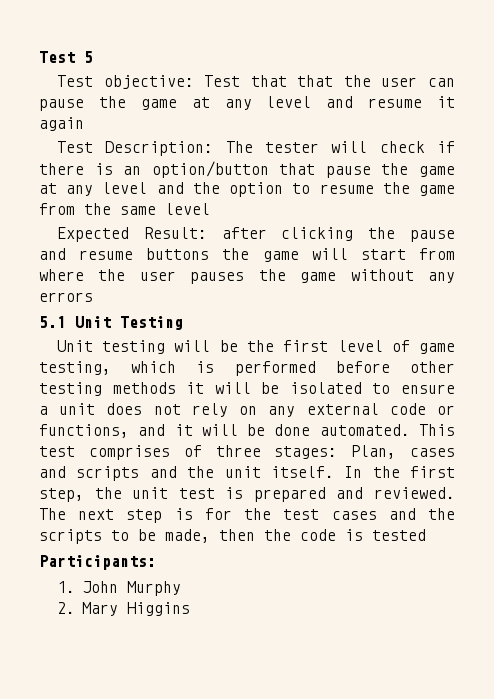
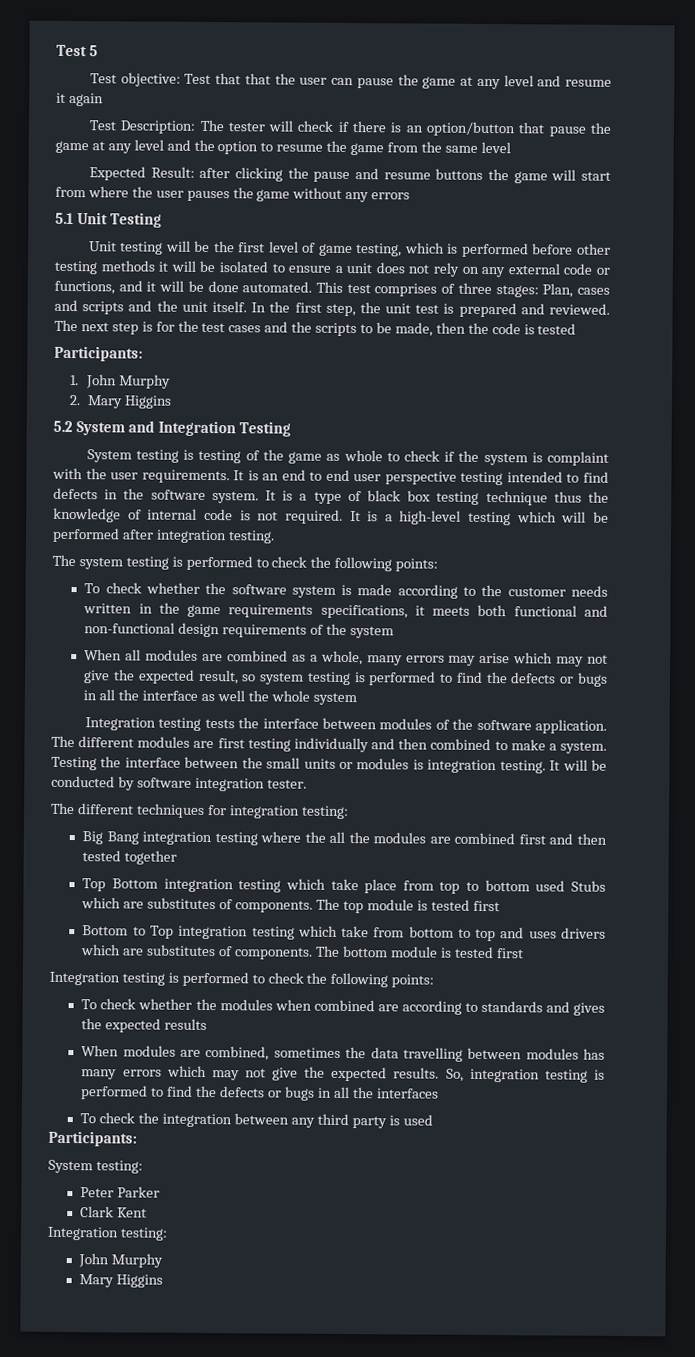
+ 5.2 System and Integration Testing
+ System testing is testing of the game as whole to check if the system is complaint with the user requirements. It is an end to end user perspective testing intended to find defects in the software system. It is a type of black box testing technique thus the knowledge of internal code is not required. It is a high-level testing which will be performed after integration testing.
+ The system testing is performed to check the following points:
+ To check whether the software system is made according to the customer needs written in the game requirements specifications, it meets both functional and non-functional design requirements of the system
+ When all modules are combined as a whole, many errors may arise which may not give the expected result, so system testing is performed to find the defects or bugs in all the interface as well the whole system
+ Integration testing tests the interface between modules of the software application. The different modules are first testing individually and then combined to make a system. Testing the interface between the small units or modules is integration testing. It will be conducted by software integration tester.
+ The different techniques for integration testing:
+ Big Bang integration testing where the all the modules are combined first and then tested together
+ Top Bottom integration testing which take place from top to bottom used Stubs which are substitutes of components. The top module is tested first
+ Bottom to Top integration testing which take from bottom to top and uses drivers which are substitutes of components. The bottom module is tested first
+ Integration testing is performed to check the following points:
+ To check whether the modules when combined are according to standards and gives the expected results
+ When modules are combined, sometimes the data travelling between modules has many errors which may not give the expected results. So, integration testing is performed to find the defects or bugs in all the interfaces
+ To check the integration between any third party is used
+ Participants:
+ System testing:
+ Peter Parker
+ Clark Kent
+ Integration testing:
+ John Murphy
+ Mary Higgins

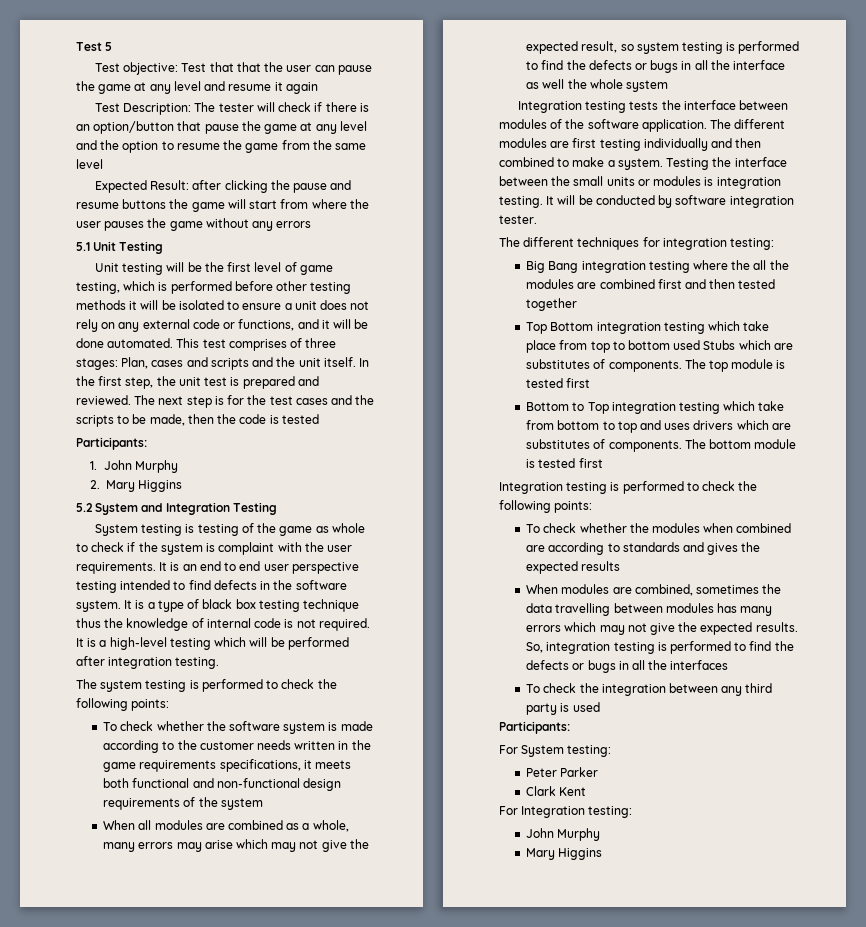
- System testing:
+ For System testing:
- Integration testing:
+ For Integration testing:

